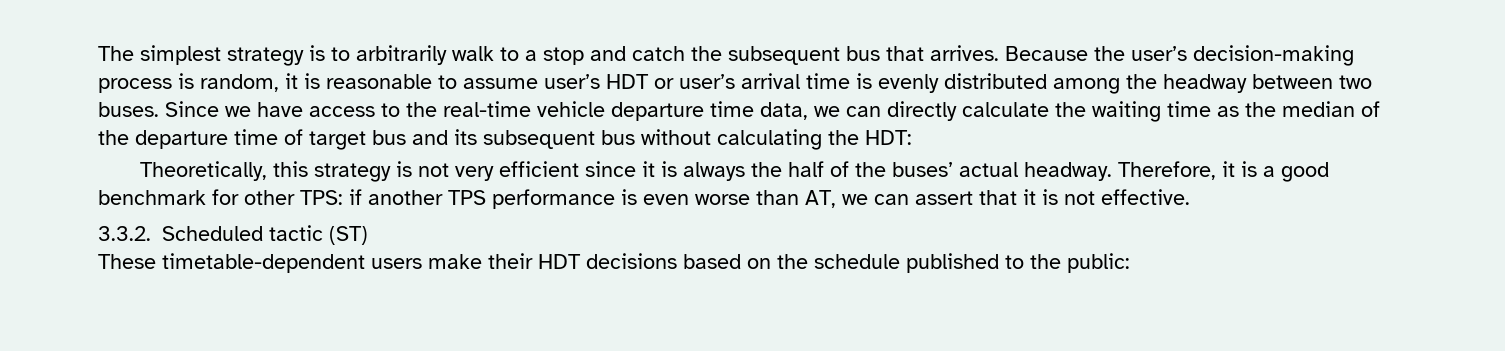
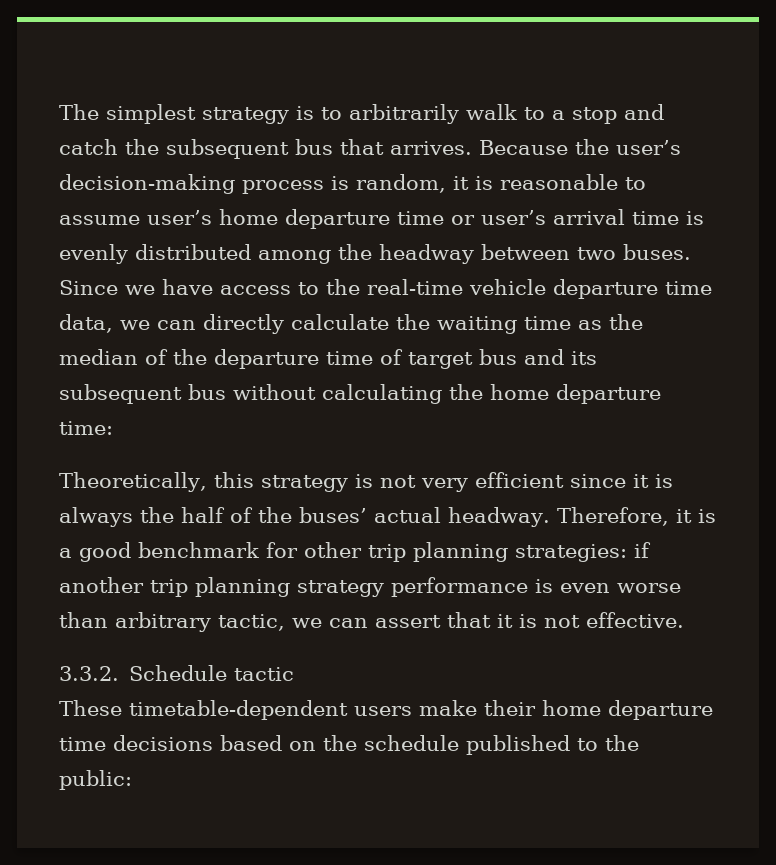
- Because the user’s decision-making process is random, it is reasonable to assume user’s HDT or user’s arrival time is evenly distributed among the headway between two buses.
+ Because the user’s decision-making process is random, it is reasonable to assume user’s home departure time or user’s arrival time is evenly distributed among the headway between two buses.
- Since we have access to the real-time vehicle departure time data, we can directly calculate the waiting time as the median of the departure time of target bus and its subsequent bus without calculating the HDT:
+ Since we have access to the real-time vehicle departure time data, we can directly calculate the waiting time as the median of the departure time of target bus and its subsequent bus without calculating the home departure time:
- Therefore, it is a good benchmark for other TPS: if another TPS performance is even worse than AT, we can assert that it is not effective.
+ Therefore, it is a good benchmark for other trip planning strategies: if another trip planning strategy performance is even worse than arbitrary tactic, we can assert that it is not effective.
- 3.3.2. Scheduled tactic (ST)
+ 3.3.2. Schedule tactic
- These timetable-dependent users make their HDT decisions based on the schedule published to the public:
+ These timetable-dependent users make their home departure time decisions based on the schedule published to the public:

